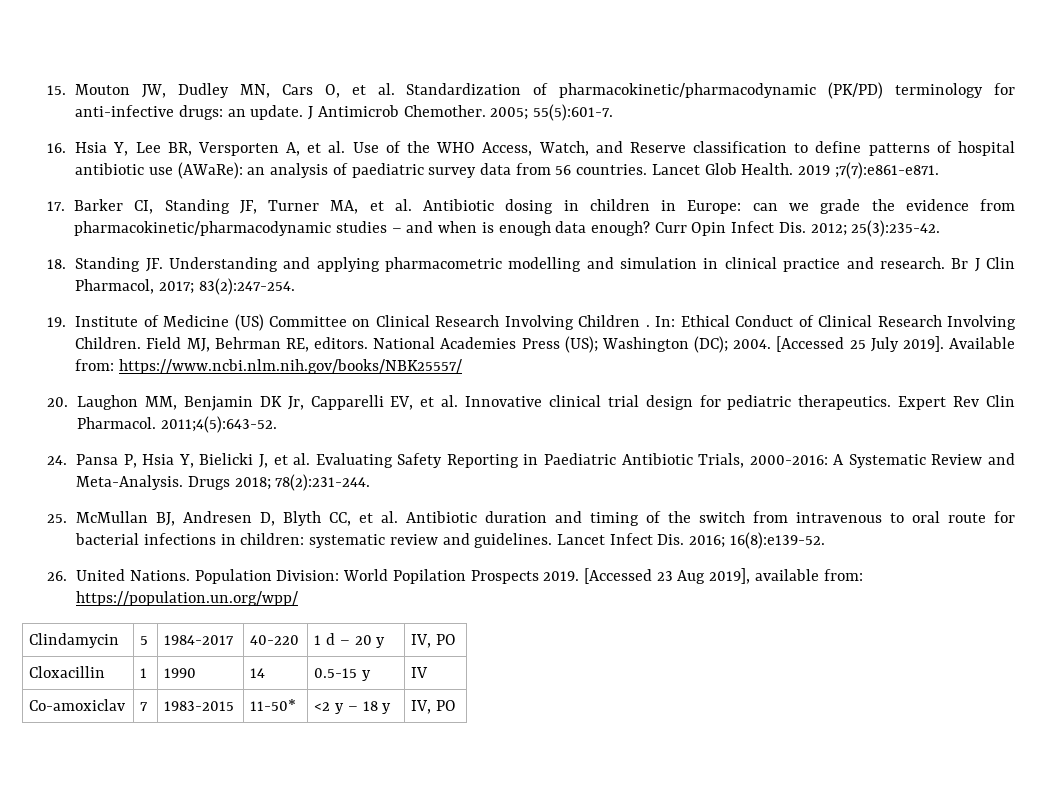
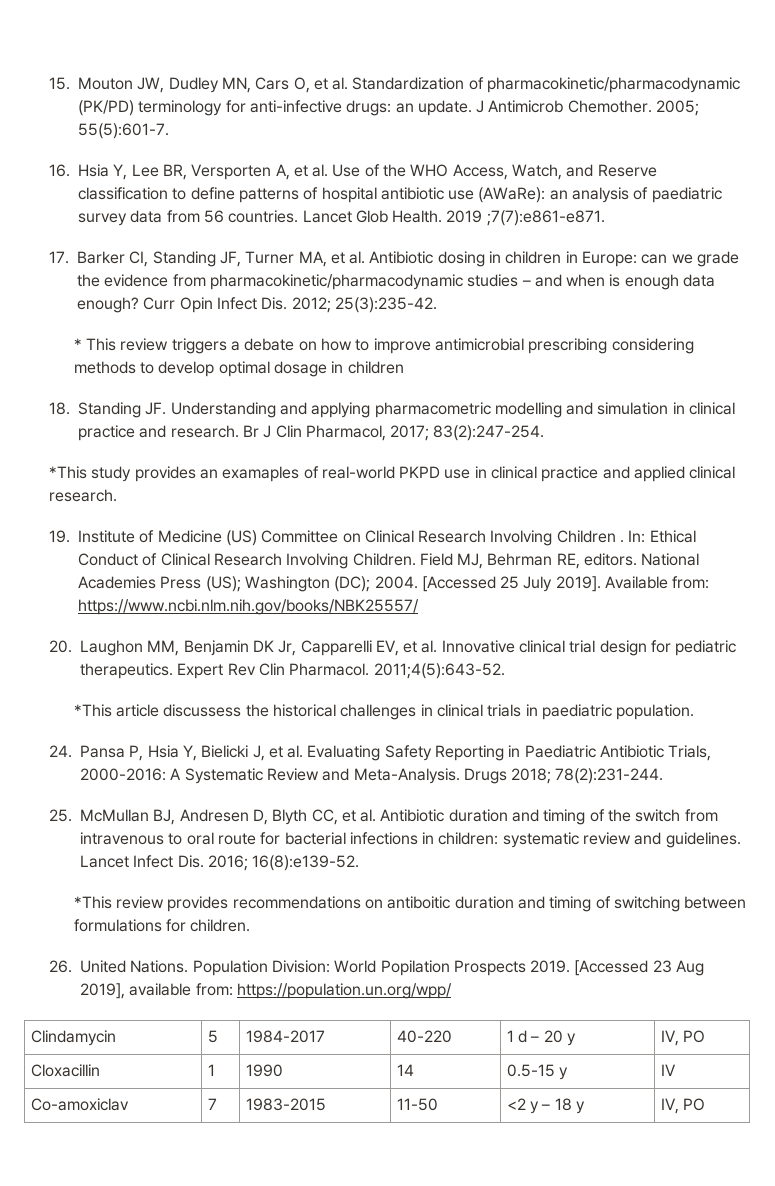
+ * This review triggers a debate on how to improve antimicrobial prescribing considering methods to develop optimal dosage in children
+ *This study provides an examaples of real-world PKPD use in clinical practice and applied clinical research.
+ *This article discussess the historical challenges in clinical trials in paediatric population.
+ *This review provides recommendations on antiboitic duration and timing of switching between formulations for children.
- Co-amoxiclav | 7 | 1983-2015 | 11-50* | <2 y – 18 y | IV, PO
+ Co-amoxiclav | 7 | 1983-2015 | 11-50 | <2 y – 18 y | IV, PO

